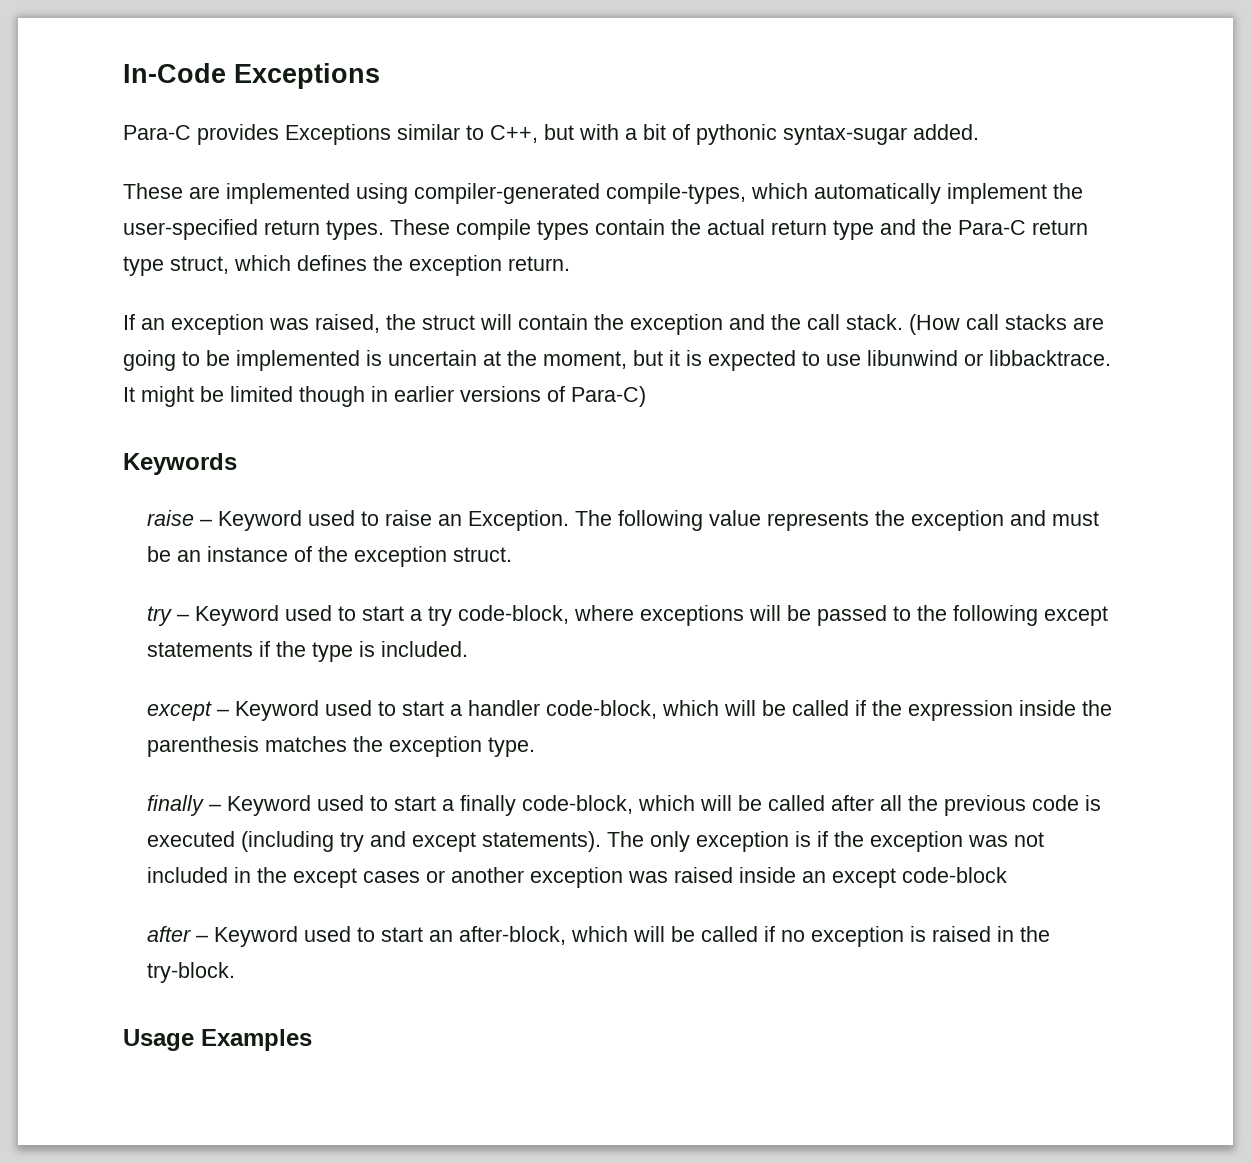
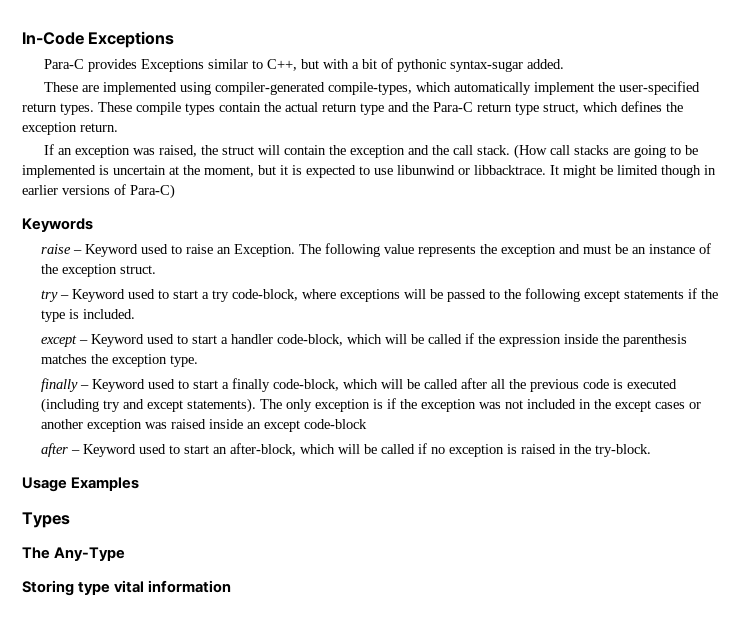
+ Types
+ The Any-Type
+ Storing type vital information

